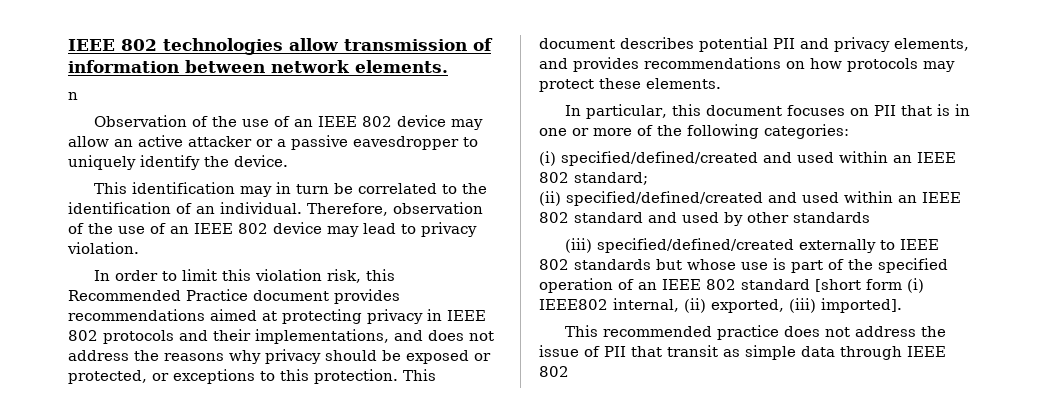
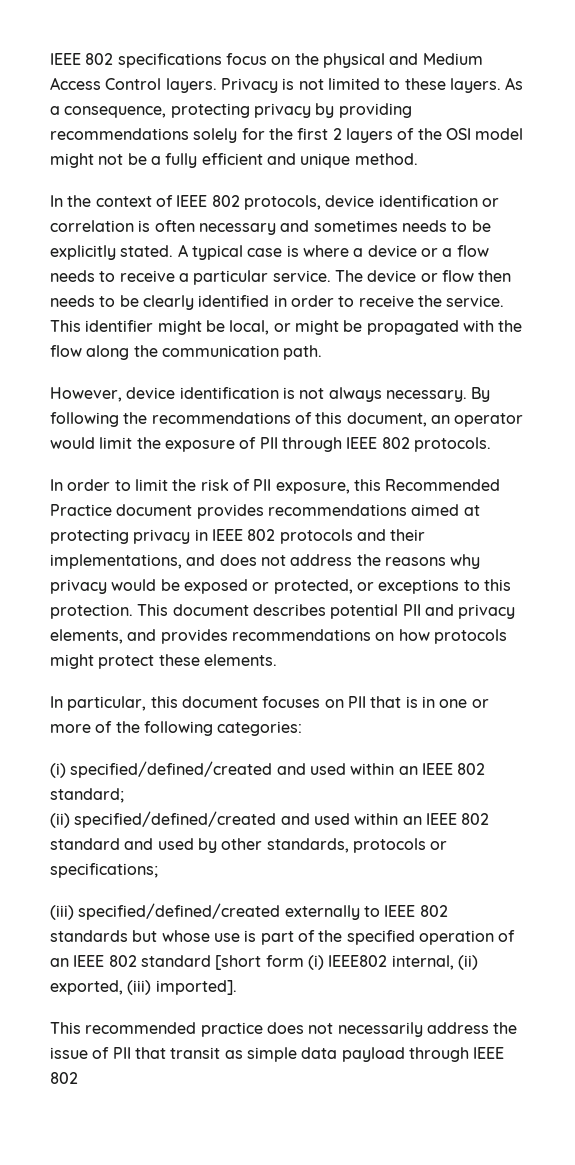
- IEEE 802 technologies allow transmission of information between network elements.
- n
- Observation of the use of an IEEE 802 device may allow an active attacker or a passive eavesdropper to uniquely identify the device.
- This identification may in turn be correlated to the identification of an individual. Therefore, observation of the use of an IEEE 802 device may lead to privacy violation.
+ IEEE 802 specifications focus on the physical and Medium Access Control layers. Privacy is not limited to these layers. As a consequence, protecting privacy by providing recommendations solely for the first 2 layers of the OSI model might not be a fully efficient and unique method.
+ In the context of IEEE 802 protocols, device identification or correlation is often necessary and sometimes needs to be explicitly stated. A typical case is where a device or a flow needs to receive a particular service. The device or flow then needs to be clearly identified in order to receive the service. This identifier might be local, or might be propagated with the flow along the communication path.
+ However, device identification is not always necessary. By following the recommendations of this document, an operator would limit the exposure of PII through IEEE 802 protocols.
- In order to limit this violation risk, this Recommended Practice document provides recommendations aimed at protecting privacy in IEEE 802 protocols and their implementations, and does not address the reasons why privacy should be exposed or protected, or exceptions to this protection.
+ In order to limit the risk of PII exposure, this Recommended Practice document provides recommendations aimed at protecting privacy in IEEE 802 protocols and their implementations, and does not address the reasons why privacy would be exposed or protected, or exceptions to this protection.
- This document describes potential PII and privacy elements, and provides recommendations on how protocols may protect these elements.
+ This document describes potential PII and privacy elements, and provides recommendations on how protocols might protect these elements.
- (ii) specified/defined/created and used within an IEEE 802 standard and used by other standards
+ (ii) specified/defined/created and used within an IEEE 802 standard and used by other standards, protocols or specifications;
- This recommended practice does not address the issue of PII that transit as simple data through IEEE 802
+ This recommended practice does not necessarily address the issue of PII that transit as simple data payload through IEEE 802

